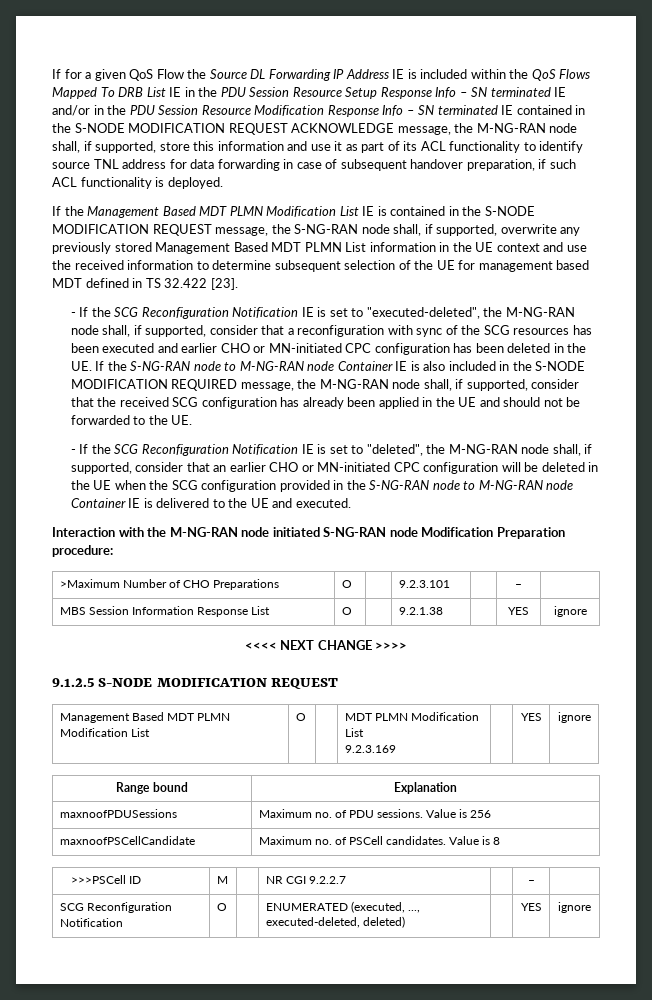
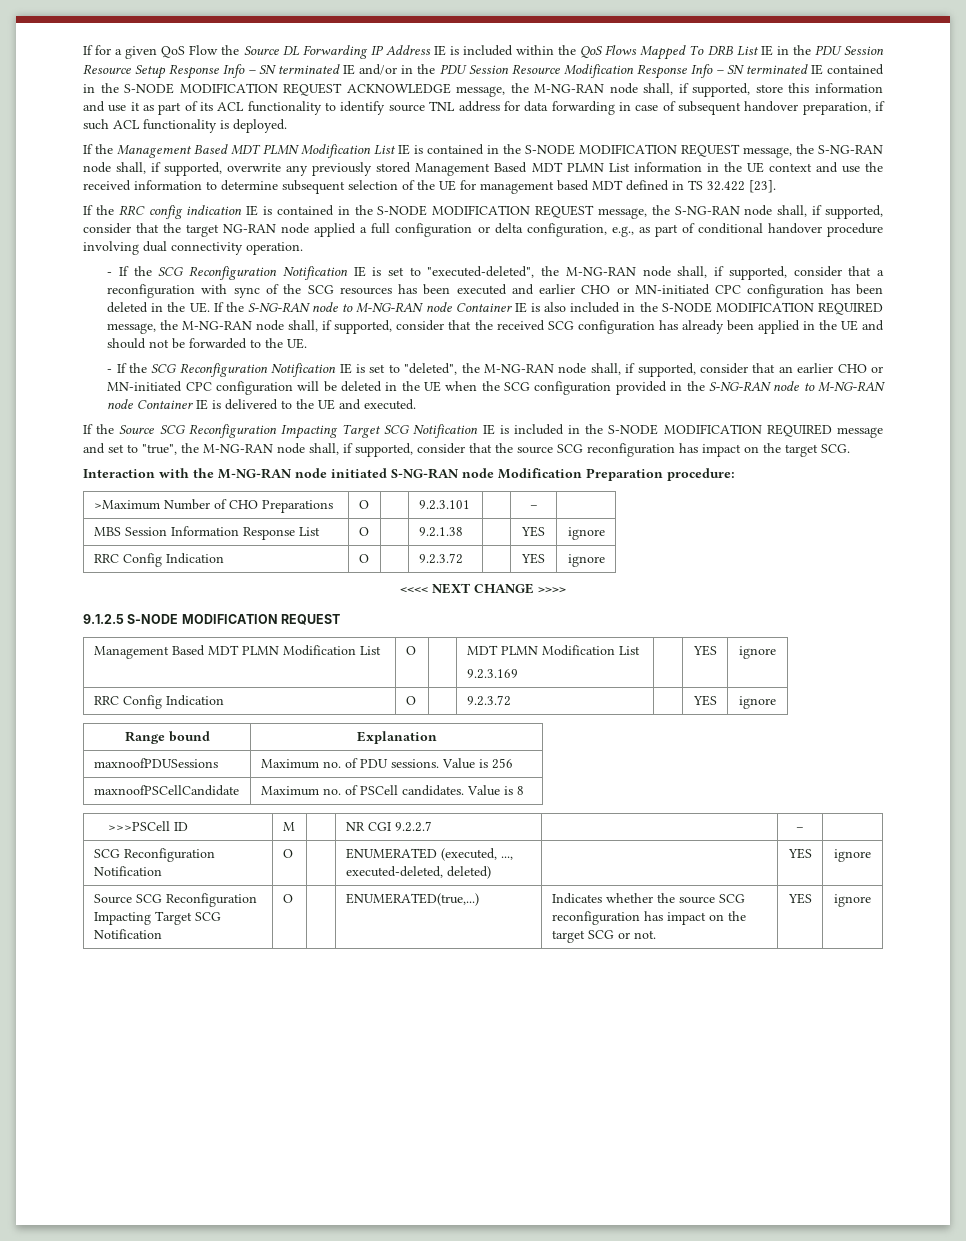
+ If the RRC config indication IE is contained in the S-NODE MODIFICATION REQUEST message, the S-NG-RAN node shall, if supported, consider that the target NG-RAN node applied a full configuration or delta configuration, e.g., as part of conditional handover procedure involving dual connectivity operation.
+ If the Source SCG Reconfiguration Impacting Target SCG Notification IE is included in the S-NODE MODIFICATION REQUIRED message and set to "true", the M-NG-RAN node shall, if supported, consider that the source SCG reconfiguration has impact on the target SCG.
  MBS Session Information Response List | O | | 9.2.1.38 | | YES | ignore
+ RRC Config Indication | O | | 9.2.3.72 | | YES | ignore
  Management Based MDT PLMN Modification List | O | | MDT PLMN Modification List
  9.2.3.169 | | YES | ignore
+ RRC Config Indication | O | | 9.2.3.72 | | YES | ignore
+ Source SCG Reconfiguration Impacting Target SCG Notification | O | | ENUMERATED(true,...) | Indicates whether the source SCG reconfiguration has impact on the target SCG or not. | YES | ignore

